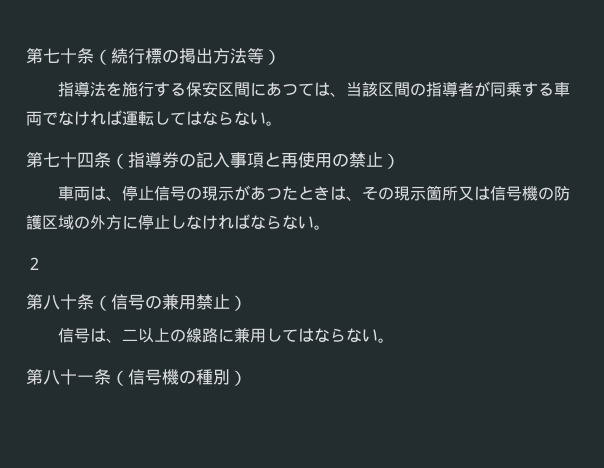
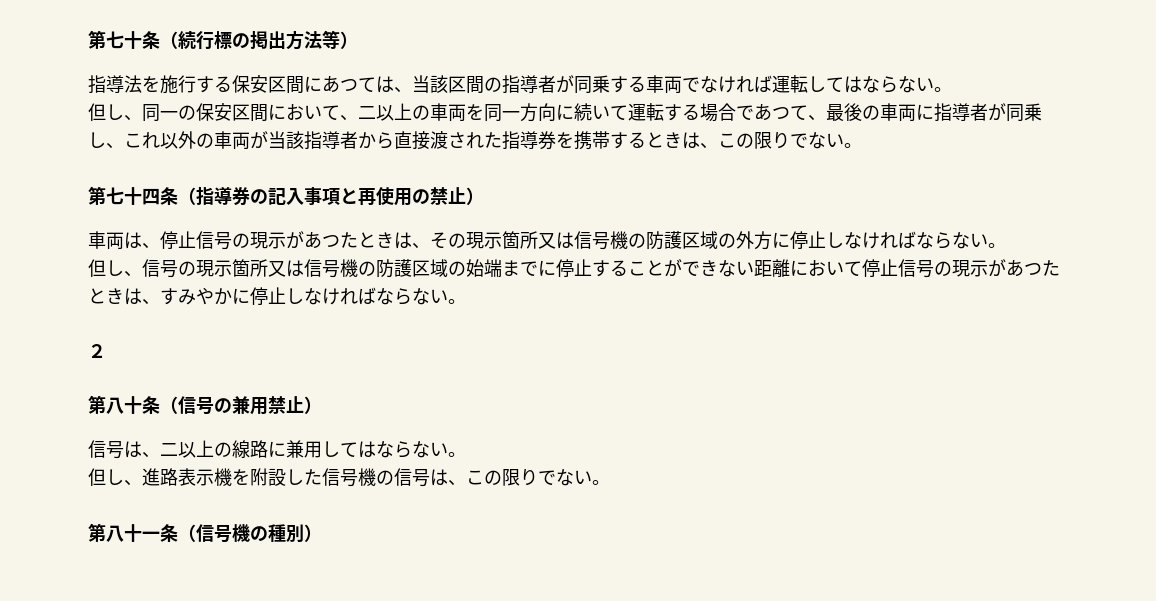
+ 但し、同一の保安区間において、二以上の車両を同一方向に続いて運転する場合であつて、最後の車両に指導者が同乗し、これ以外の車両が当該指導者から直接渡された指導券を携帯するときは、この限りでない。
+ 但し、信号の現示箇所又は信号機の防護区域の始端までに停止することができない距離において停止信号の現示があつたときは、すみやかに停止しなければならない。
+ 但し、進路表示機を附設した信号機の信号は、この限りでない。

